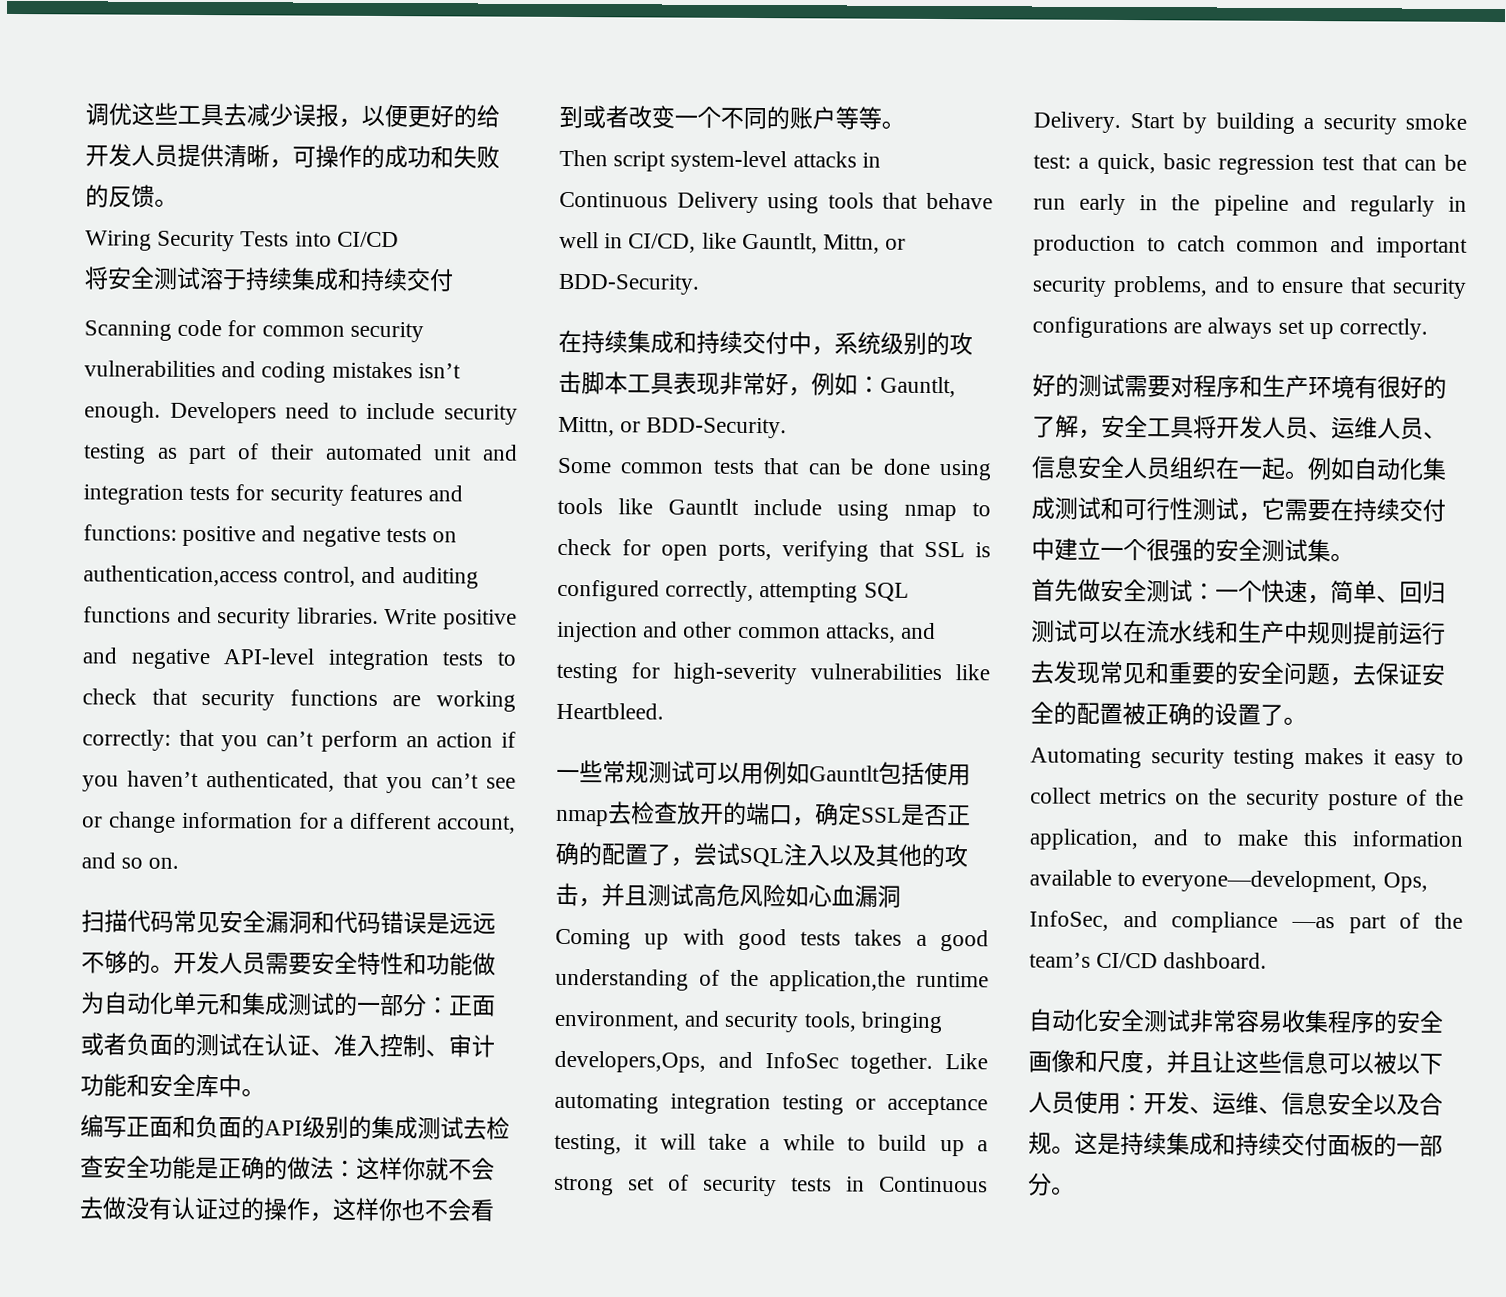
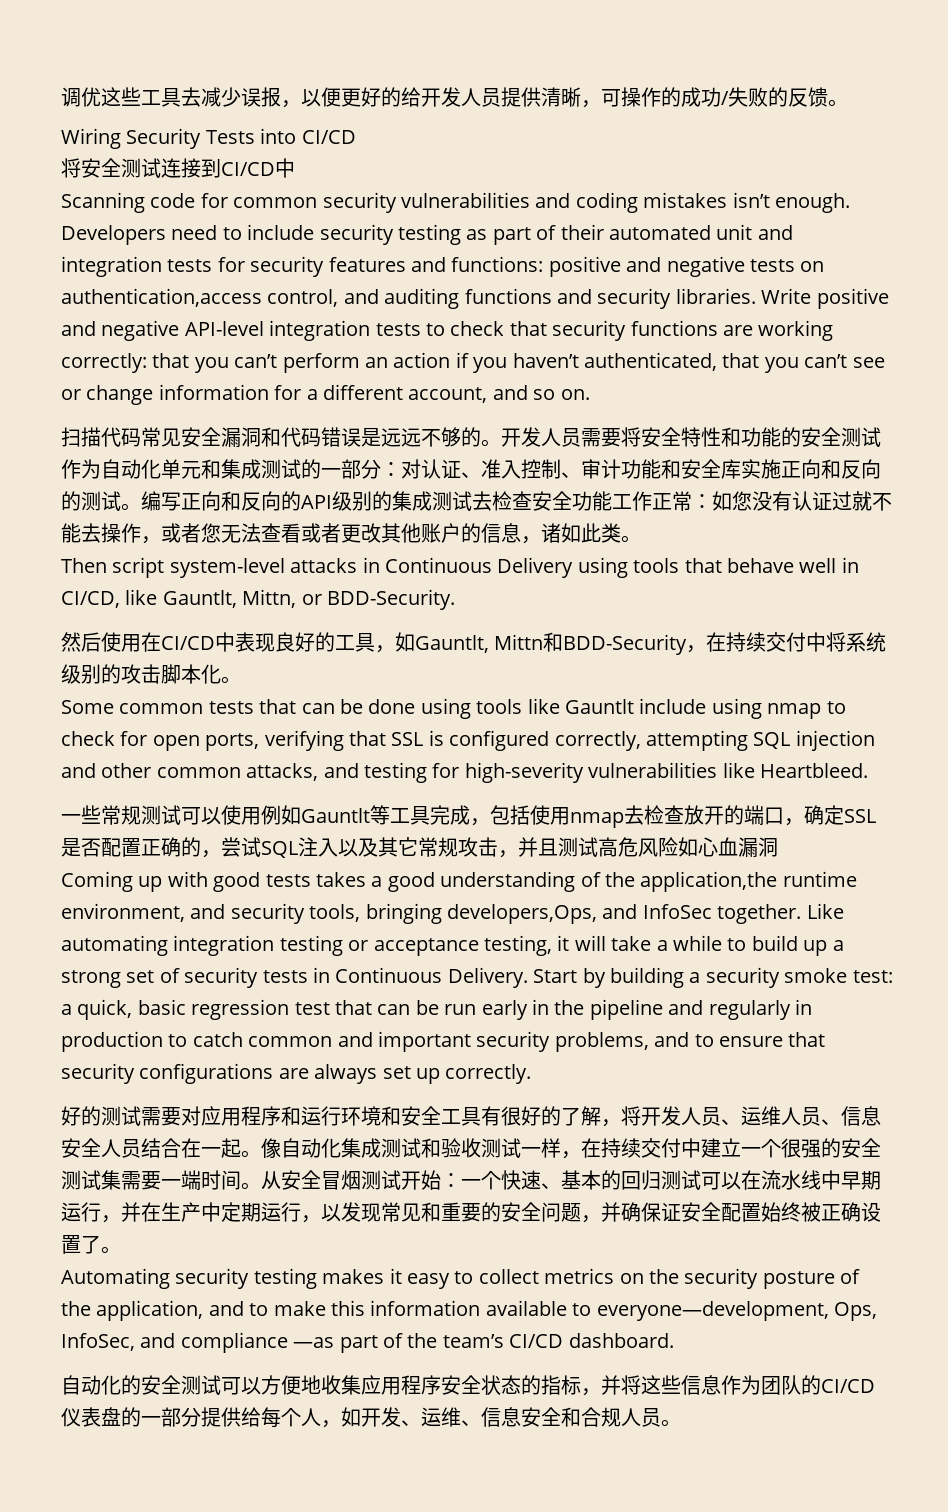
- 调优这些工具去减少误报，以便更好的给开发人员提供清晰，可操作的成功和失败的反馈。
+ 调优这些工具去减少误报，以便更好的给开发人员提供清晰，可操作的成功/失败的反馈。
- 将安全测试溶于持续集成和持续交付
+ 将安全测试连接到CI/CD中
- 开发人员需要安全特性和功能做为自动化单元和集成测试的一部分：正面或者负面的测试在认证、准入控制、审计功能和安全库中。
- 编写正面和负面的API级别的集成测试去检查安全功能是正确的做法：这样你就不会去做没有认证过的操作，这样你也不会看到或者改变一个不同的账户等等。
+ 开发人员需要将安全特性和功能的安全测试作为自动化单元和集成测试的一部分：对认证、准入控制、审计功能和安全库实施正向和反向的测试。编写正向和反向的API级别的集成测试去检查安全功能工作正常：如您没有认证过就不能去操作，或者您无法查看或者更改其他账户的信息，诸如此类。
- 在持续集成和持续交付中，系统级别的攻击脚本工具表现非常好，例如：Gauntlt, Mittn, or BDD-Security.
+ 然后使用在CI/CD中表现良好的工具，如Gauntlt, Mittn和BDD-Security，在持续交付中将系统级别的攻击脚本化。
- 一些常规测试可以用例如Gauntlt包括使用nmap去检查放开的端口，确定SSL是否正确的配置了，尝试SQL注入以及其他的攻击，并且测试高危风险如心血漏洞
+ 一些常规测试可以使用例如Gauntlt等工具完成，包括使用nmap去检查放开的端口，确定SSL是否配置正确的，尝试SQL注入以及其它常规攻击，并且测试高危风险如心血漏洞
- 好的测试需要对程序和生产环境有很好的了解，安全工具将开发人员、运维人员、信息安全人员组织在一起。
+ 好的测试需要对应用程序和运行环境和安全工具有很好的了解，将开发人员、运维人员、信息安全人员结合在一起。
- 例如自动化集成测试和可行性测试，它需要在持续交付中建立一个很强的安全测试集。
- 首先做安全测试：一个快速，简单、回归测试可以在流水线和生产中规则提前运行去发现常见和重要的安全问题，去保证安全的配置被正确的设置了。
+ 像自动化集成测试和验收测试一样，在持续交付中建立一个很强的安全测试集需要一端时间。从安全冒烟测试开始：一个快速、基本的回归测试可以在流水线中早期运行，并在生产中定期运行，以发现常见和重要的安全问题，并确保证安全配置始终被正确设置了。
- 自动化安全测试非常容易收集程序的安全画像和尺度，并且让这些信息可以被以下人员使用：开发、运维、信息安全以及合规。这是持续集成和持续交付面板的一部分。
+ 自动化的安全测试可以方便地收集应用程序安全状态的指标，并将这些信息作为团队的CI/CD仪表盘的一部分提供给每个人，如开发、运维、信息安全和合规人员。

